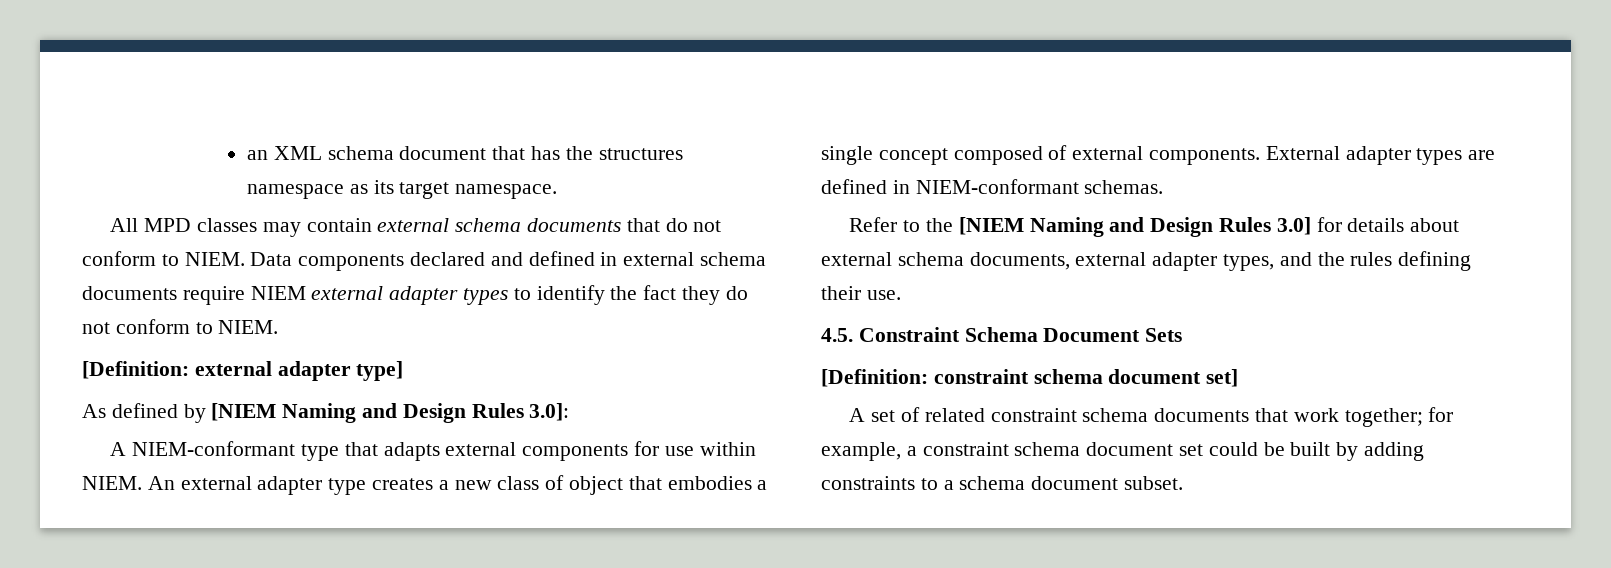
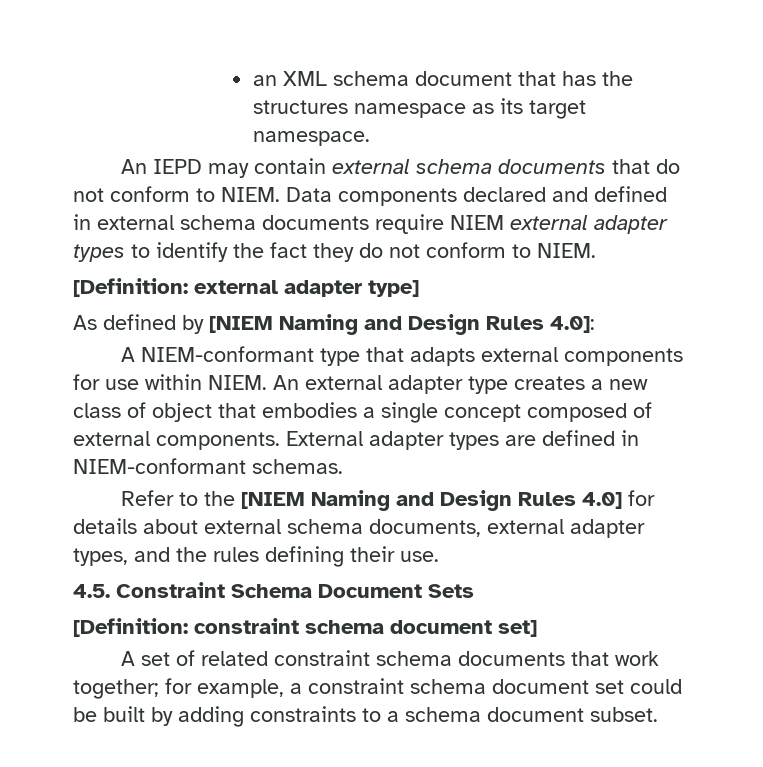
- All MPD classes may contain external schema documents that do not conform to NIEM.
+ An IEPD may contain external schema documents that do not conform to NIEM.
- As defined by [NIEM Naming and Design Rules 3.0]:
+ As defined by [NIEM Naming and Design Rules 4.0]:
- Refer to the [NIEM Naming and Design Rules 3.0] for details about external schema documents, external adapter types, and the rules defining their use.
+ Refer to the [NIEM Naming and Design Rules 4.0] for details about external schema documents, external adapter types, and the rules defining their use.

